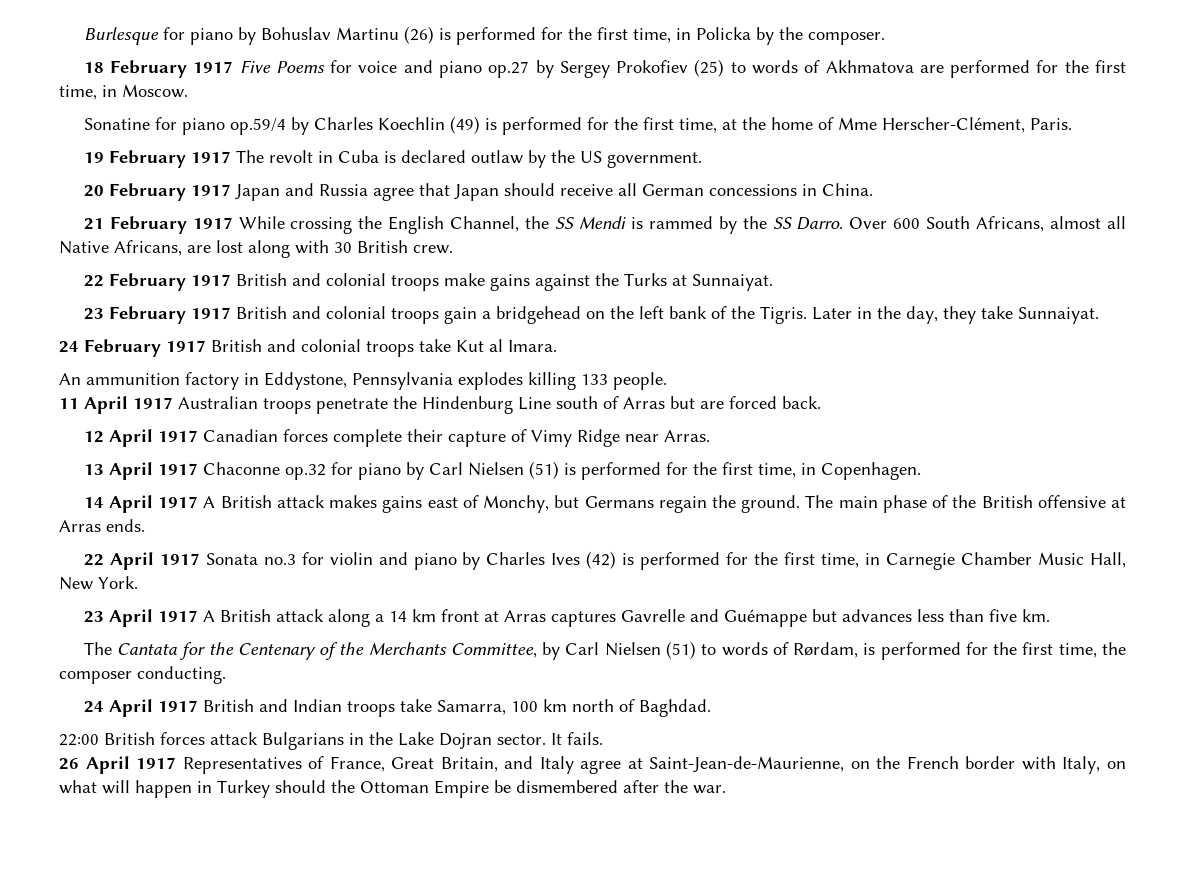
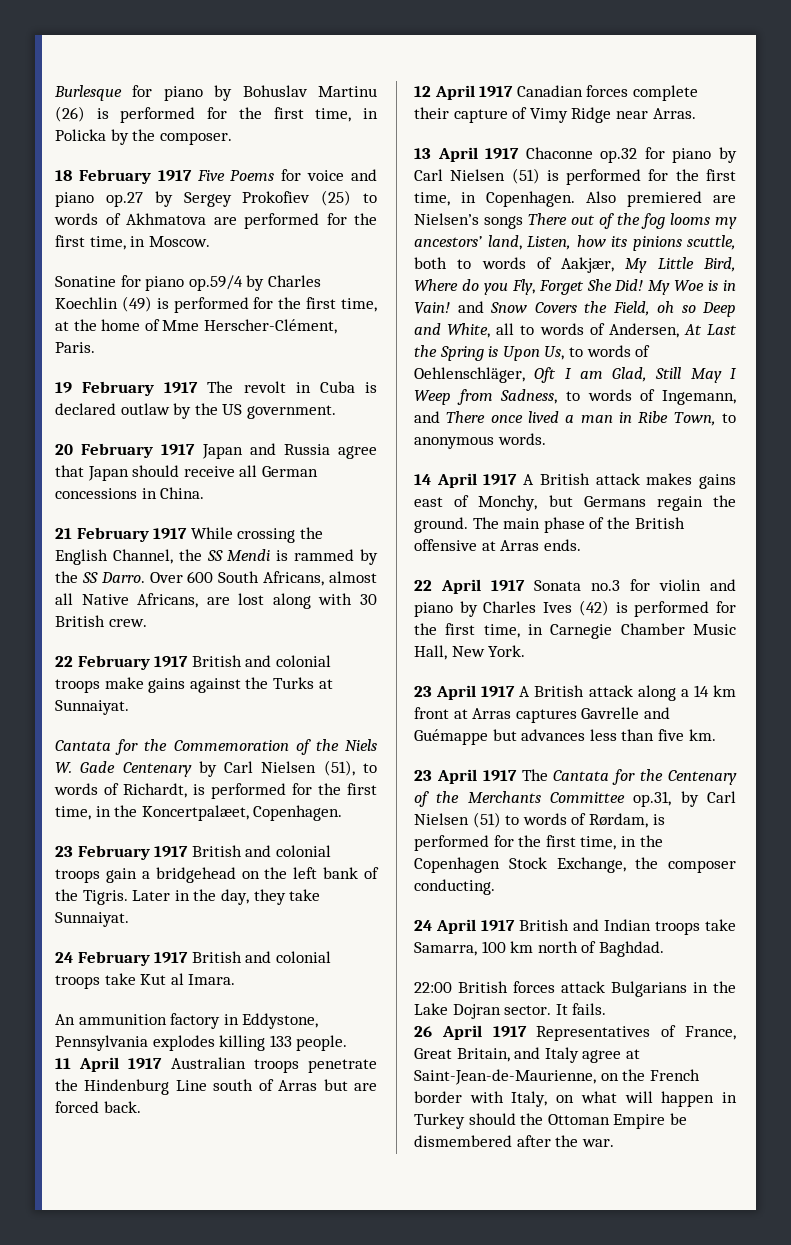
+ Cantata for the Commemoration of the Niels W. Gade Centenary by Carl Nielsen (51), to words of Richardt, is performed for the first time, in the Koncertpalæet, Copenhagen.
+ Also premiered are Nielsen’s songs There out of the fog looms my ancestors’ land, Listen, how its pinions scuttle, both to words of Aakjær, My Little Bird, Where do you Fly, Forget She Did! My Woe is in Vain! and Snow Covers the Field, oh so Deep and White, all to words of Andersen, At Last the Spring is Upon Us, to words of Oehlenschläger, Oft I am Glad, Still May I Weep from Sadness, to words of Ingemann, and There once lived a man in Ribe Town, to anonymous words.
- The Cantata for the Centenary of the Merchants Committee, by Carl Nielsen (51) to words of Rørdam, is performed for the first time, the composer conducting.
+ 23 April 1917 The Cantata for the Centenary of the Merchants Committee op.31, by Carl Nielsen (51) to words of Rørdam, is performed for the first time, in the Copenhagen Stock Exchange, the composer conducting.

